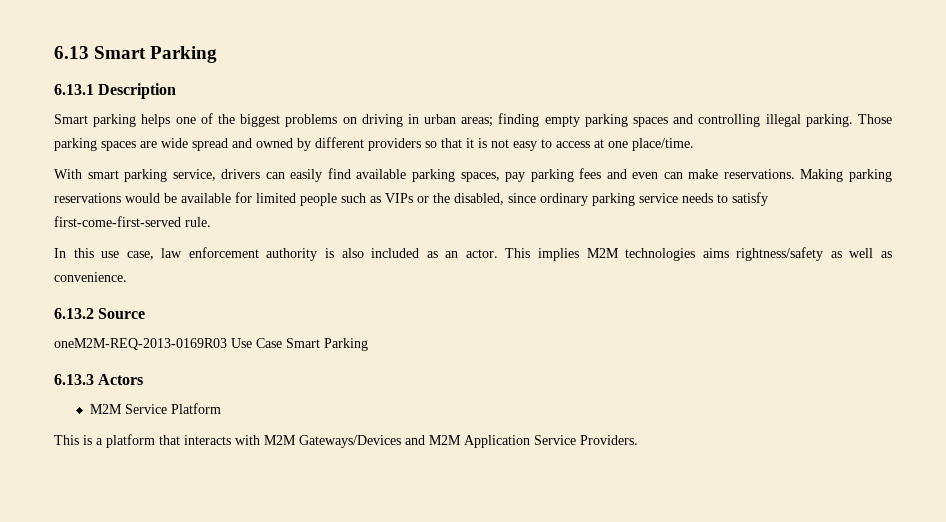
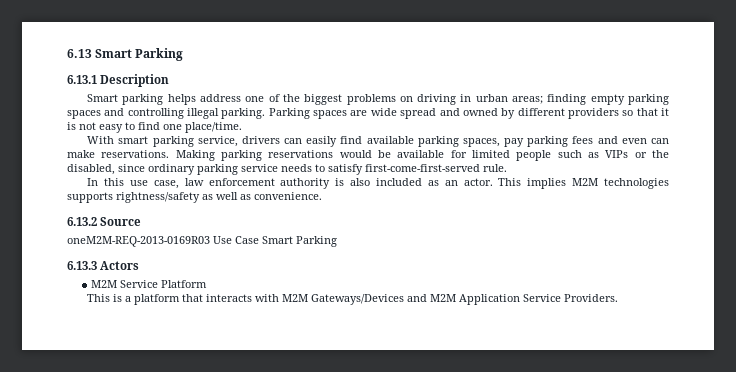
- Smart parking helps one of the biggest problems on driving in urban areas; finding empty parking spaces and controlling illegal parking.
+ Smart parking helps address one of the biggest problems on driving in urban areas; finding empty parking spaces and controlling illegal parking.
- Those parking spaces are wide spread and owned by different providers so that it is not easy to access at one place/time.
+ Parking spaces are wide spread and owned by different providers so that it is not easy to find one place/time.
- This implies M2M technologies aims rightness/safety as well as convenience.
+ This implies M2M technologies supports rightness/safety as well as convenience.

